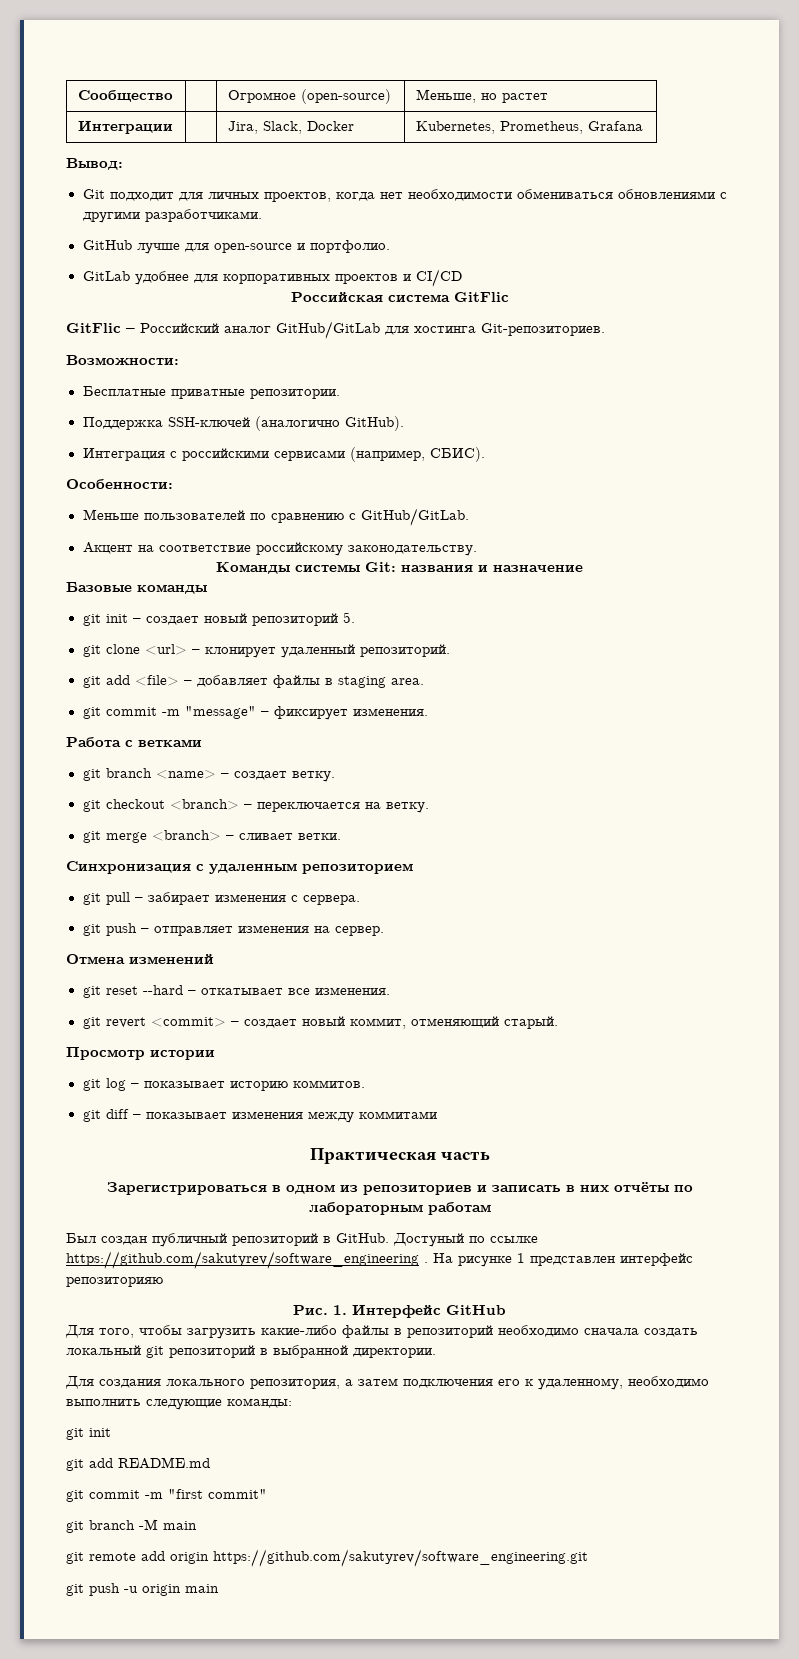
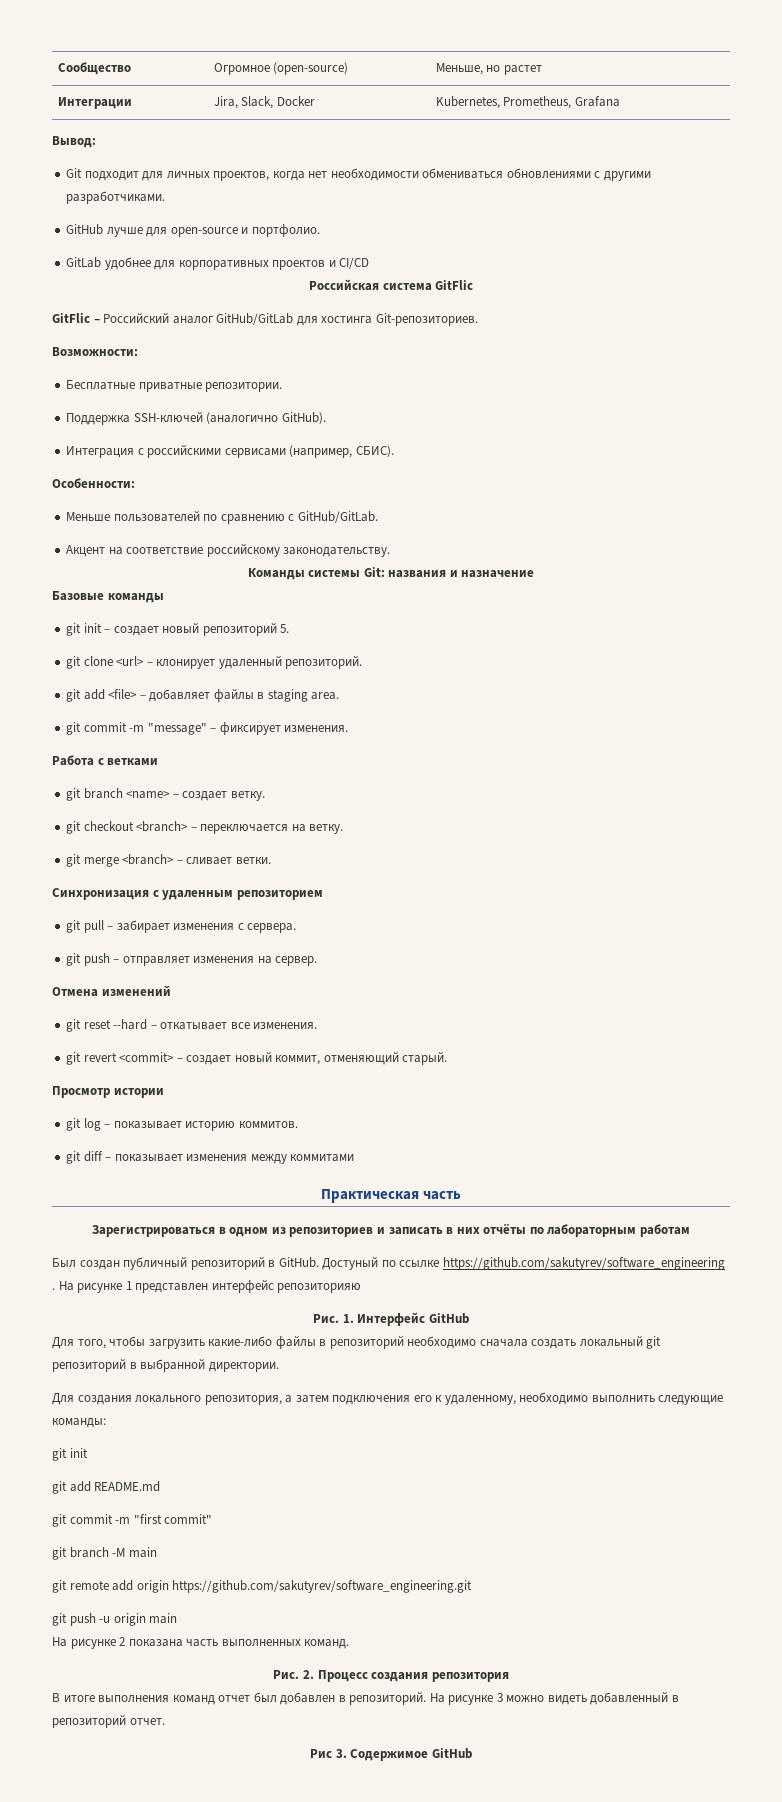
+ На рисунке 2 показана часть выполненных команд.
+ Рис. 2. Процесс создания репозитория
+ В итоге выполнения команд отчет был добавлен в репозиторий. На рисунке 3 можно видеть добавленный в репозиторий отчет.
+ Рис 3. Содержимое GitHub

